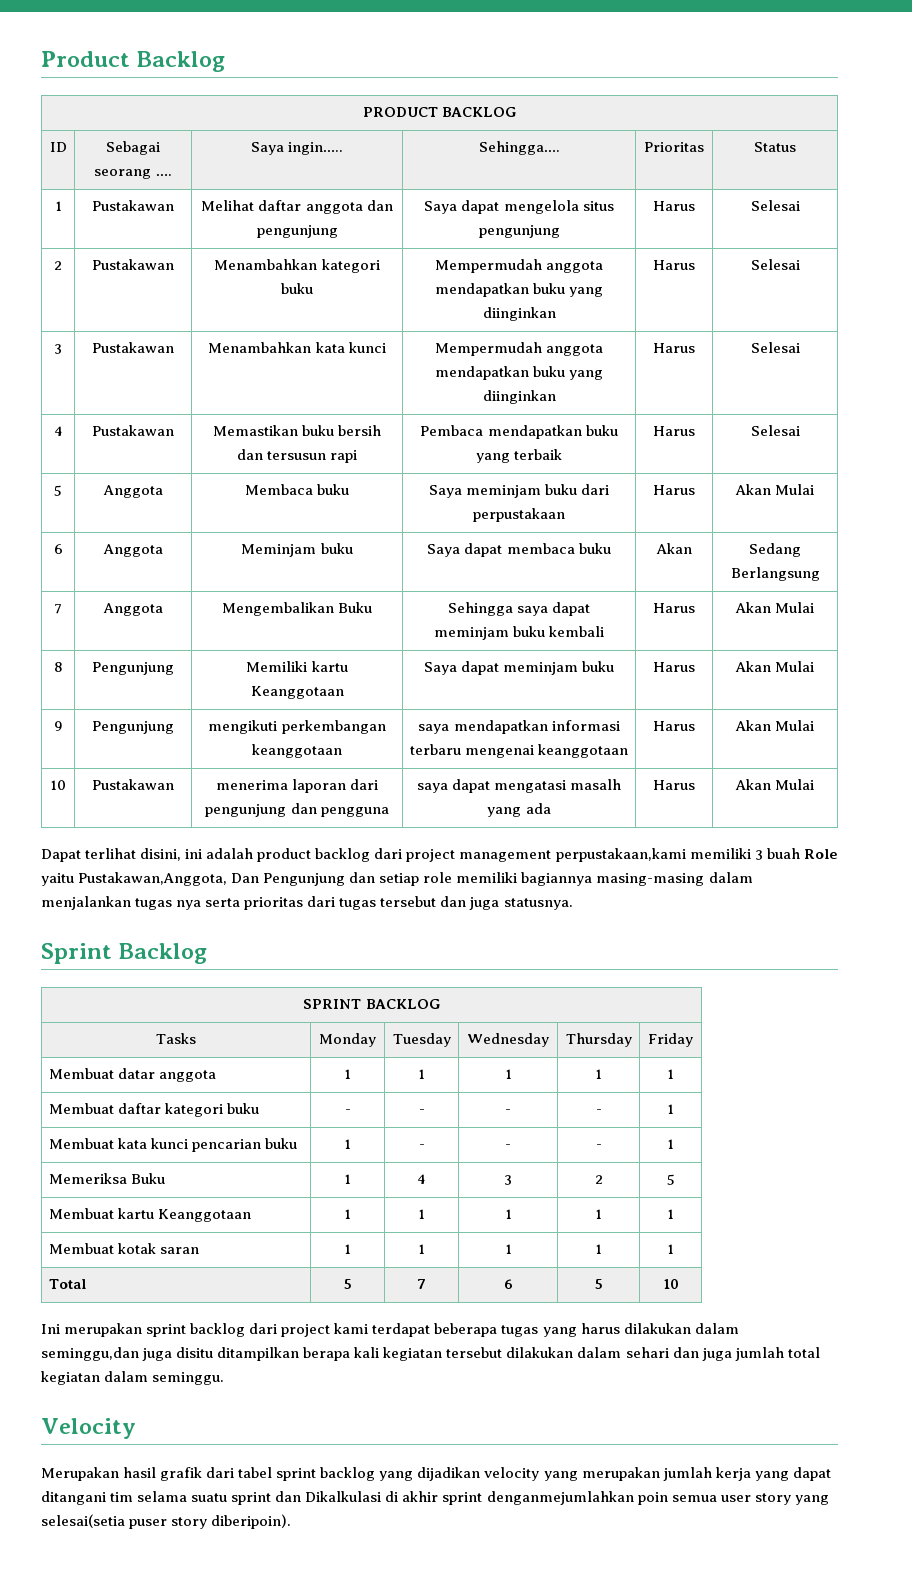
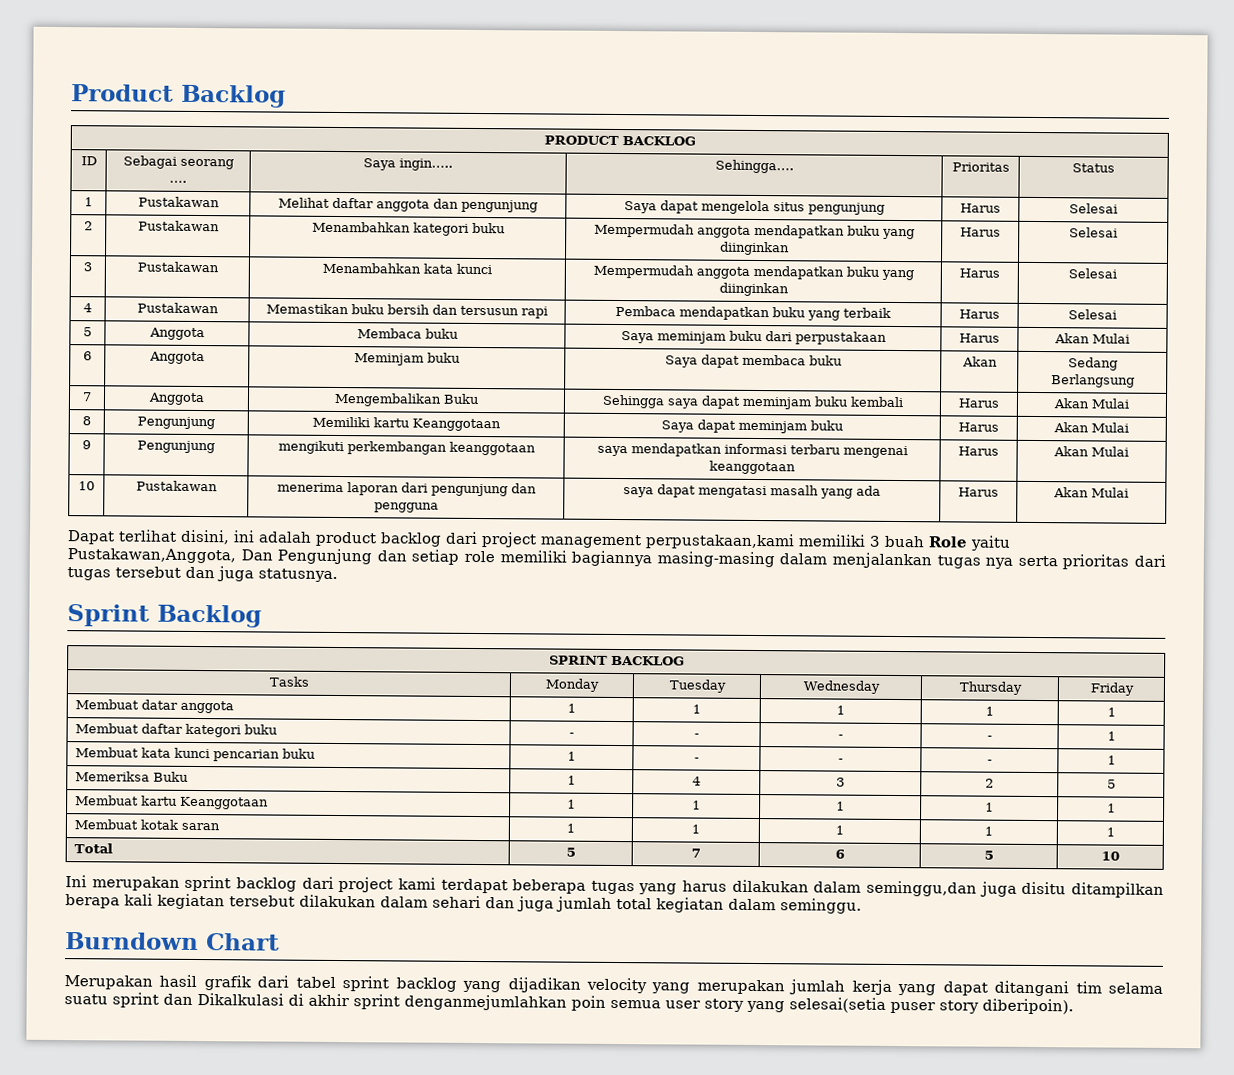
- Velocity
+ Burndown Chart

